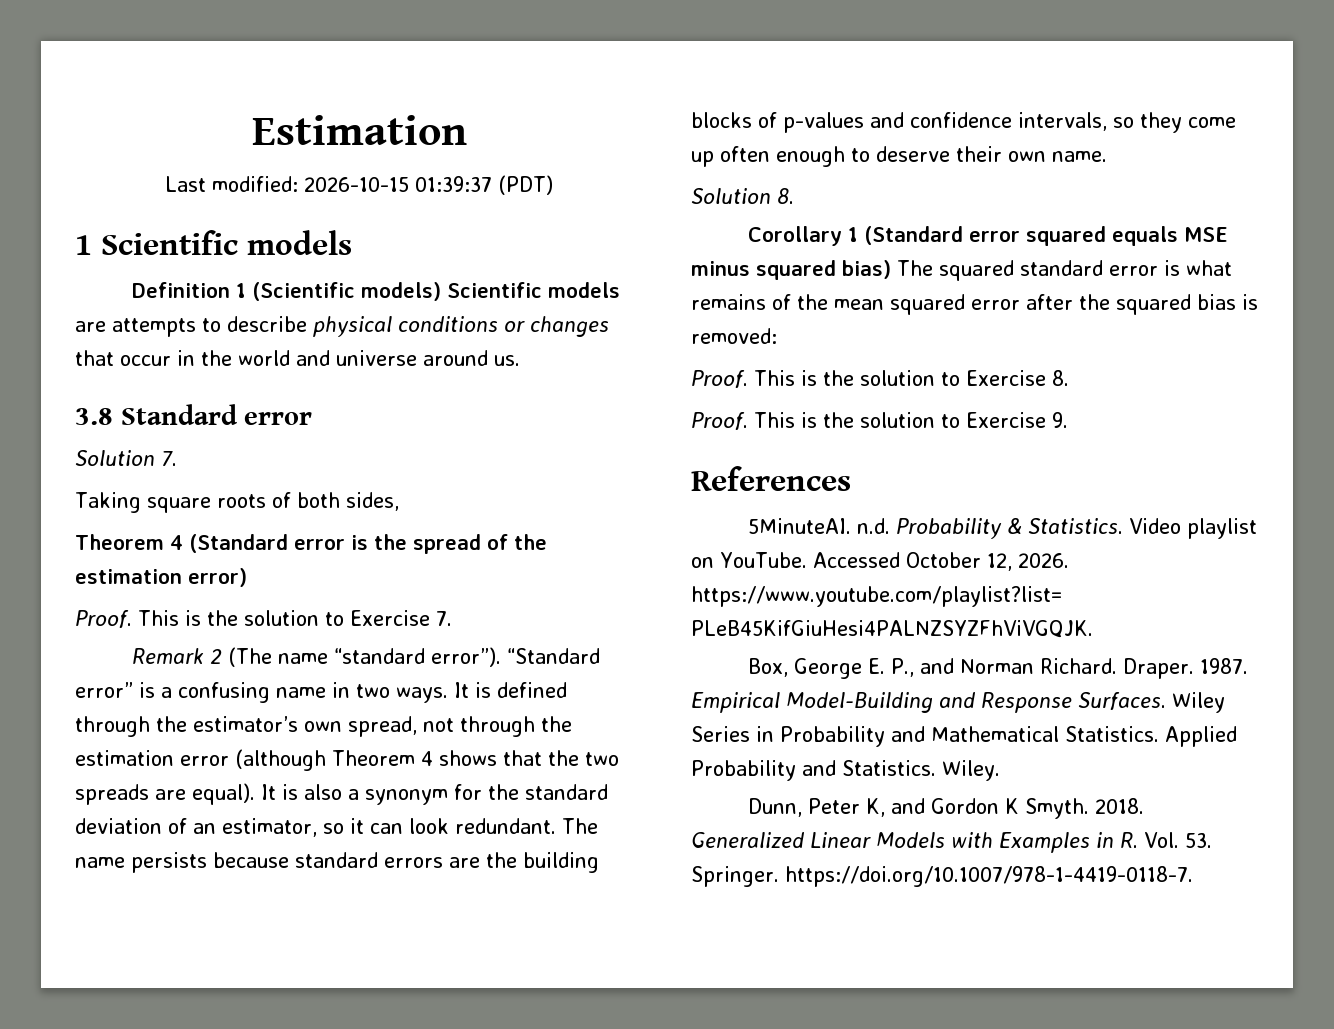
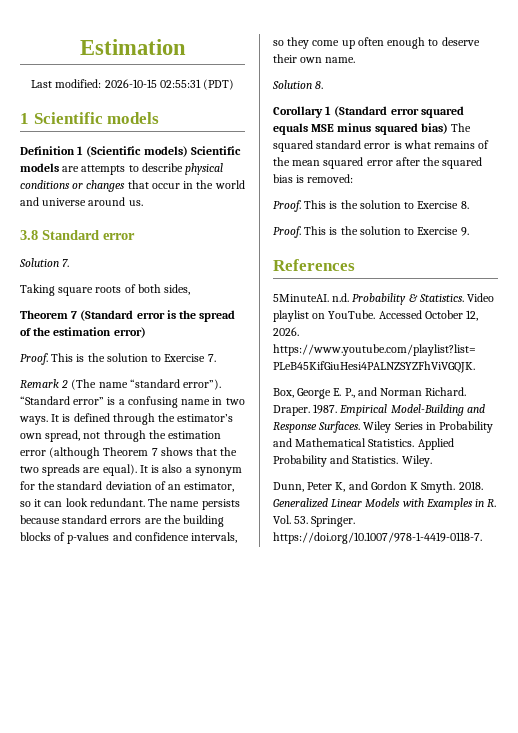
- Last modified: 2026-10-15 01:39:37 (PDT)
+ Last modified: 2026-10-15 02:55:31 (PDT)
- Theorem 4 (Standard error is the spread of the estimation error)
+ Theorem 7 (Standard error is the spread of the estimation error)
- It is defined through the estimator’s own spread, not through the estimation error (although Theorem 4 shows that the two spreads are equal).
+ It is defined through the estimator’s own spread, not through the estimation error (although Theorem 7 shows that the two spreads are equal).

